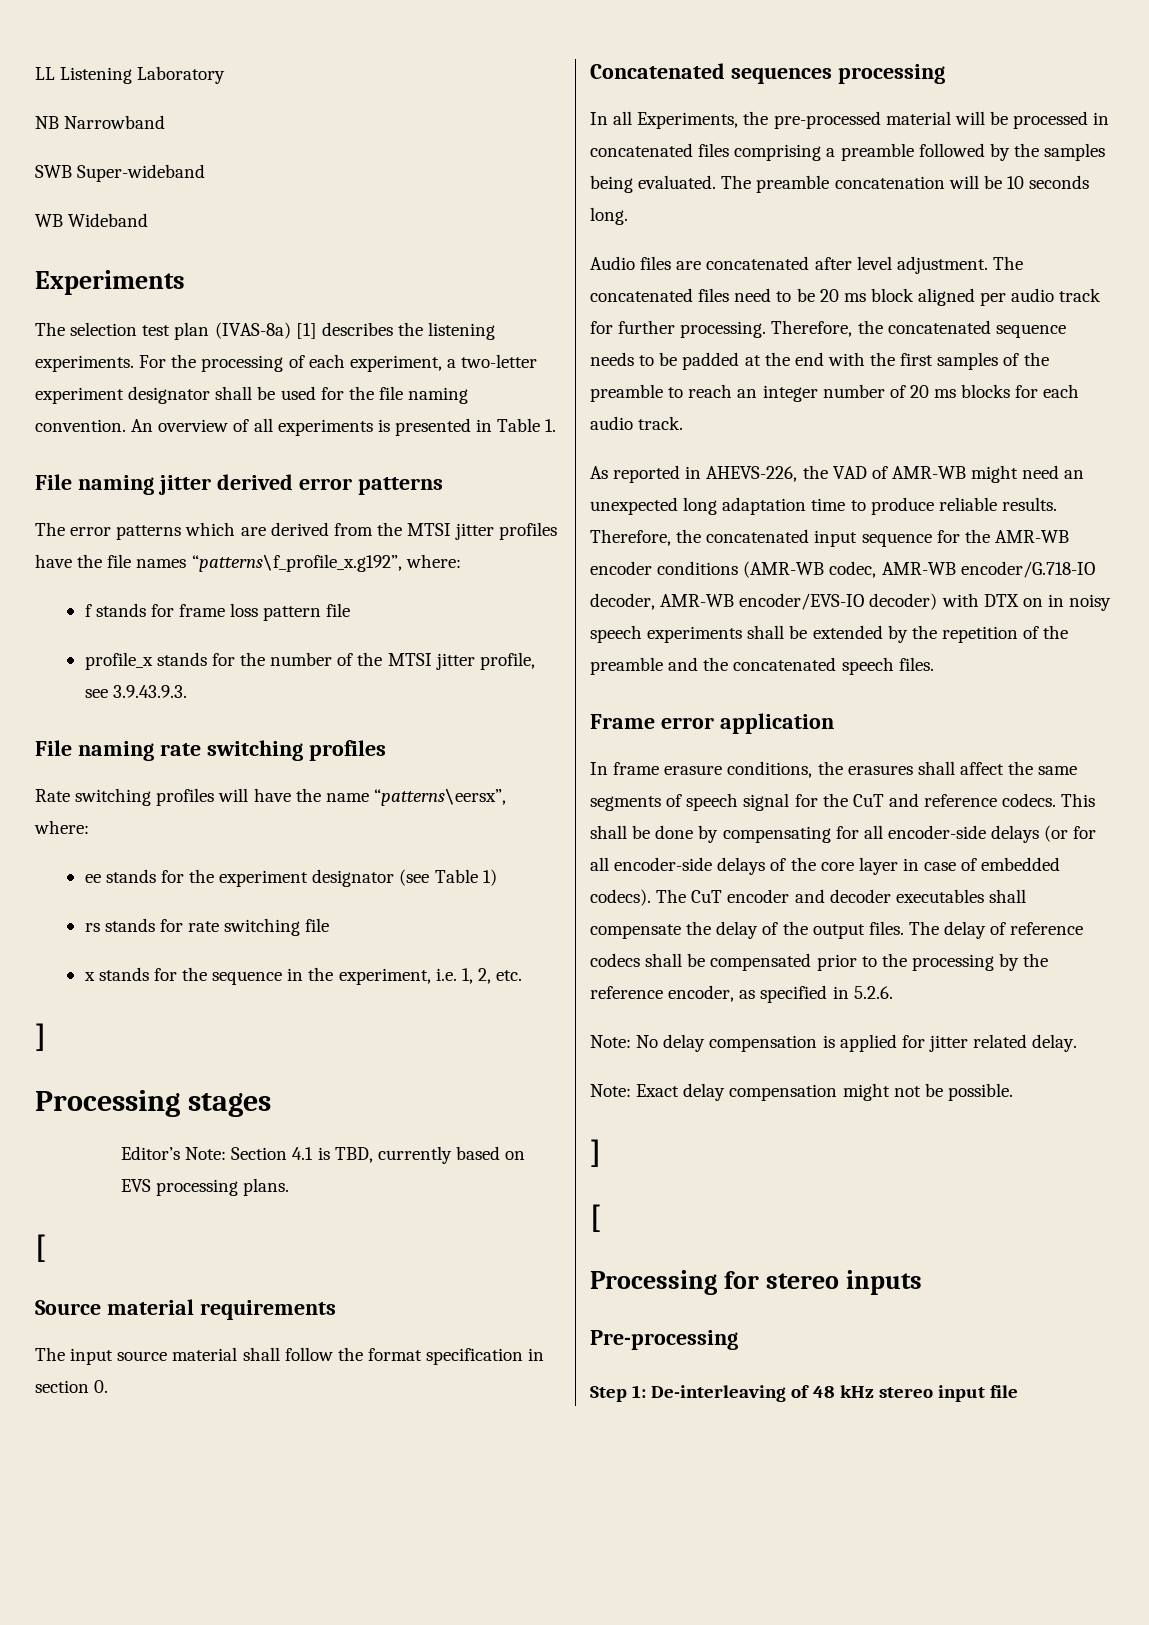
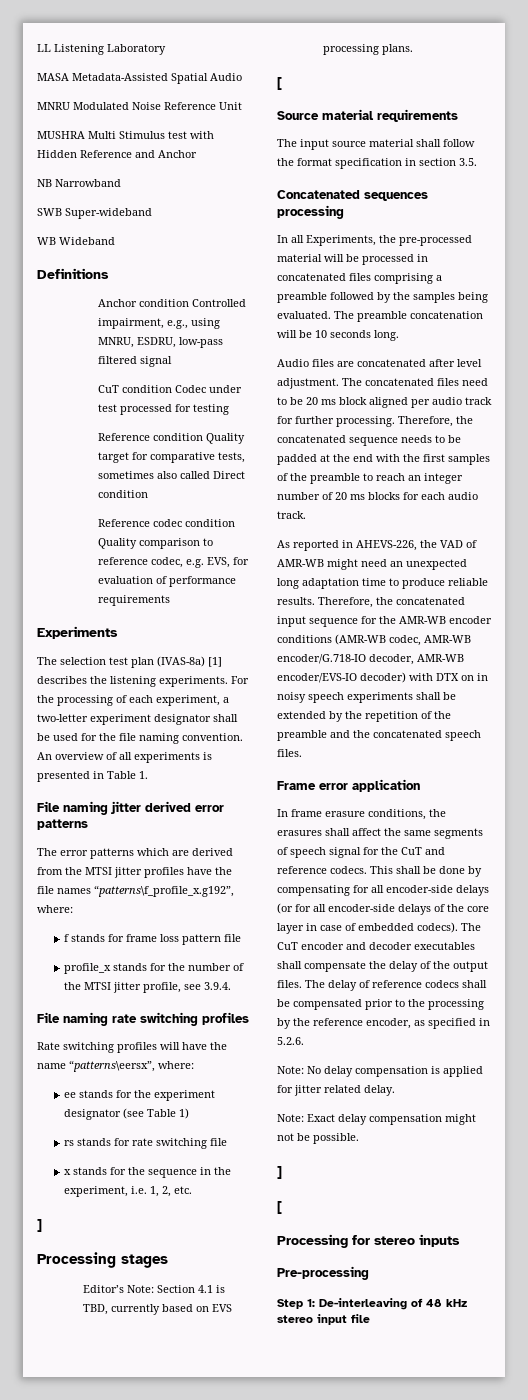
+ MASA Metadata-Assisted Spatial Audio
+ MNRU Modulated Noise Reference Unit
+ MUSHRA Multi Stimulus test with Hidden Reference and Anchor
+ Definitions
+ Anchor condition Controlled impairment, e.g., using MNRU, ESDRU, low-pass filtered signal
+ CuT condition Codec under test processed for testing
+ Reference condition Quality target for comparative tests, sometimes also called Direct condition
+ Reference codec condition Quality comparison to reference codec, e.g. EVS, for evaluation of performance requirements
- profile_x stands for the number of the MTSI jitter profile, see 3.9.43.9.3.
+ profile_x stands for the number of the MTSI jitter profile, see 3.9.4.
- The input source material shall follow the format specification in section 0.
+ The input source material shall follow the format specification in section 3.5.

